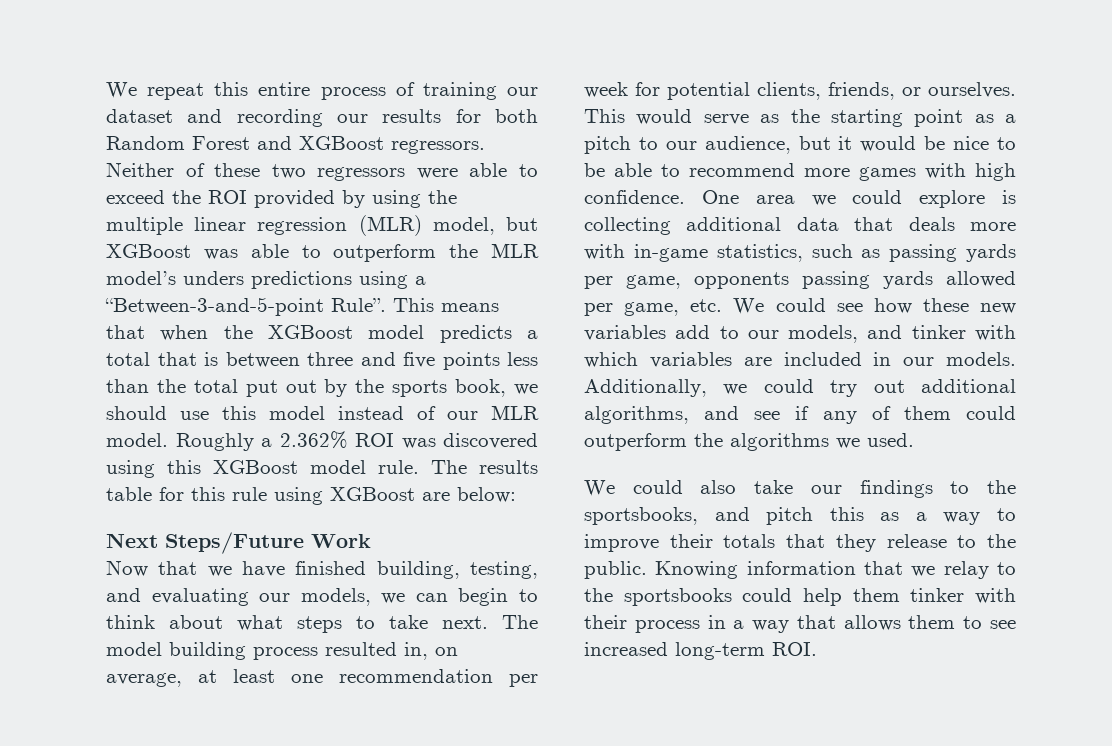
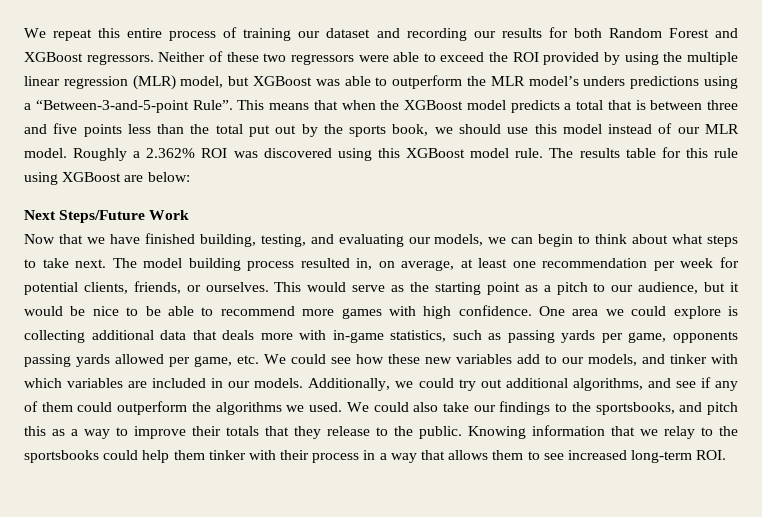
- Additionally, we could try out additional algorithms, and see if any of them could outperform the algorithms we used.
- We could also take our findings to the sportsbooks, and pitch this as a way to improve their totals that they release to the public.
+ Additionally, we could try out additional algorithms, and see if any of them could outperform the algorithms we used. We could also take our findings to the sportsbooks, and pitch this as a way to improve their totals that they release to the public.

